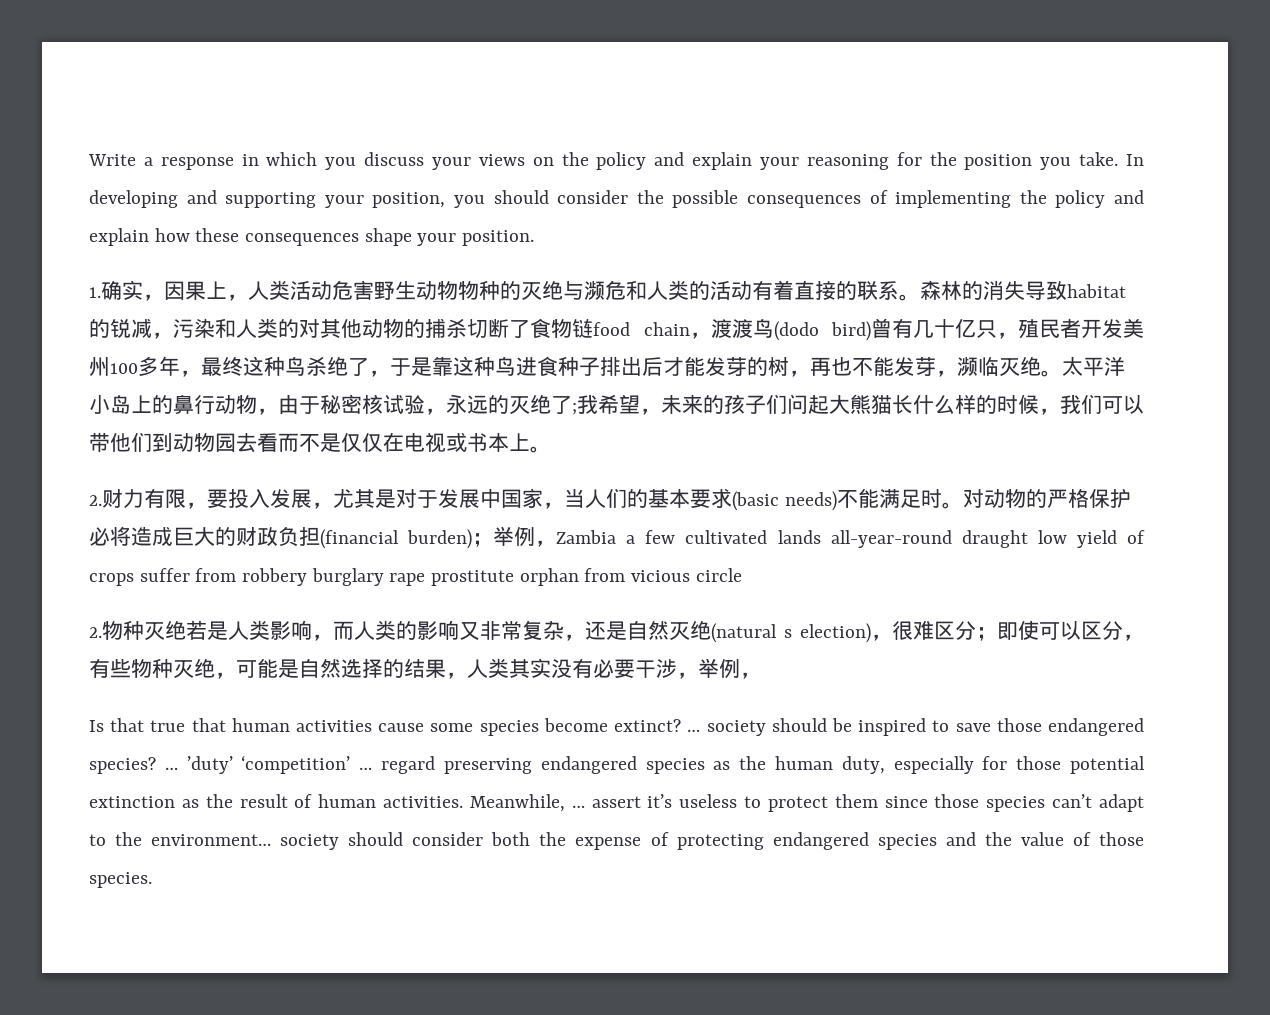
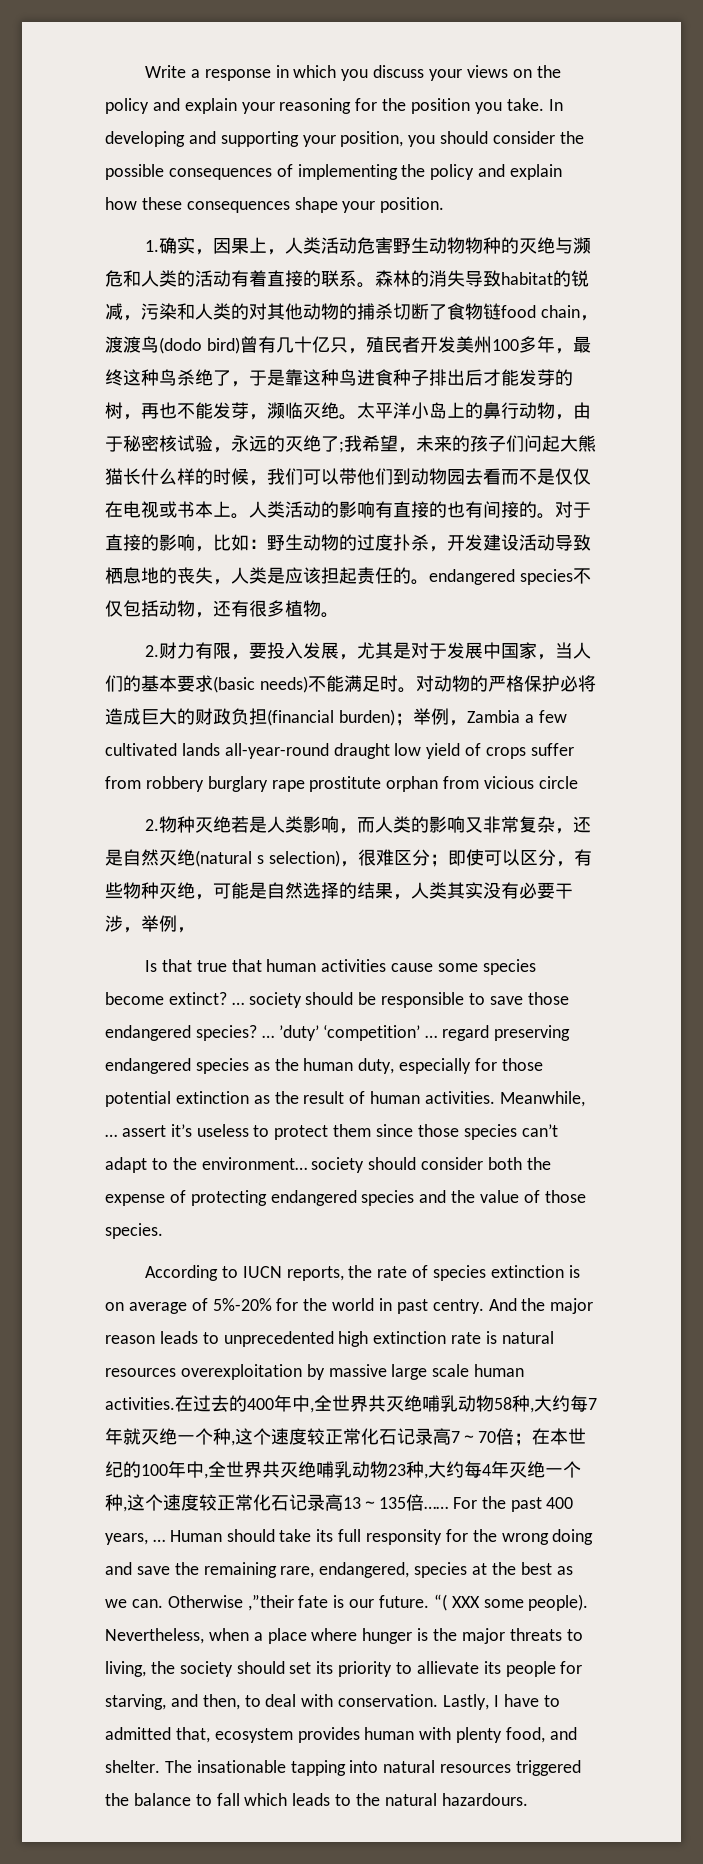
+ 人类活动的影响有直接的也有间接的。对于直接的影响，比如：野生动物的过度扑杀，开发建设活动导致栖息地的丧失，人类是应该担起责任的。endangered species不仅包括动物，还有很多植物。
- 2.物种灭绝若是人类影响，而人类的影响又非常复杂，还是自然灭绝(natural s election)，很难区分；即使可以区分，有些物种灭绝，可能是自然选择的结果，人类其实没有必要干涉，举例，
+ 2.物种灭绝若是人类影响，而人类的影响又非常复杂，还是自然灭绝(natural s selection)，很难区分；即使可以区分，有些物种灭绝，可能是自然选择的结果，人类其实没有必要干涉，举例，
- … society should be inspired to save those endangered species?
+ … society should be responsible to save those endangered species?
+ According to IUCN reports, the rate of species extinction is on average of 5%-20% for the world in past centry. And the major reason leads to unprecedented high extinction rate is natural resources overexploitation by massive large scale human activities.在过去的400年中,全世界共灭绝哺乳动物58种,大约每7年就灭绝一个种,这个速度较正常化石记录高7～70倍；在本世纪的100年中,全世界共灭绝哺乳动物23种,大约每4年灭绝一个种,这个速度较正常化石记录高13～135倍…… For the past 400 years, … Human should take its full responsity for the wrong doing and save the remaining rare, endangered, species at the best as we can. Otherwise ,”their fate is our future. “( XXX some people). Nevertheless, when a place where hunger is the major threats to living, the society should set its priority to allievate its people for starving, and then, to deal with conservation. Lastly, I have to admitted that, ecosystem provides human with plenty food, and shelter. The insationable tapping into natural resources triggered the balance to fall which leads to the natural hazardours.

